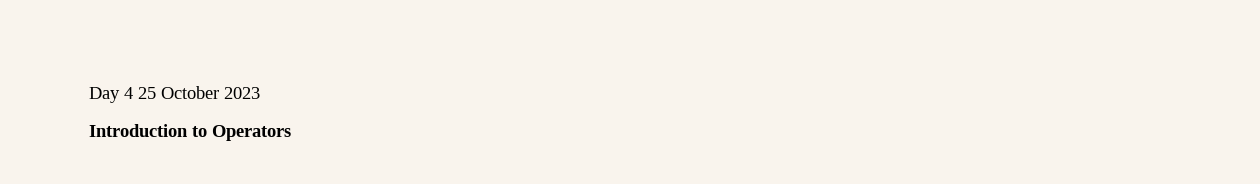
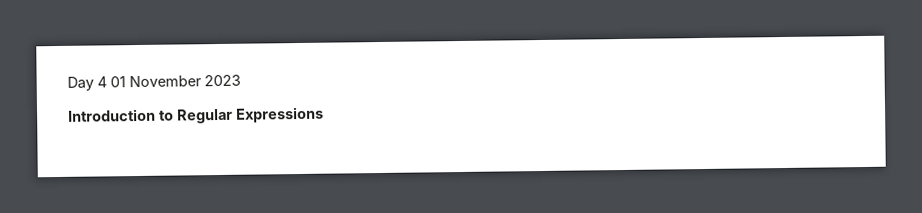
- Day 4 25 October 2023
+ Day 4 01 November 2023
- Introduction to Operators
+ Introduction to Regular Expressions

